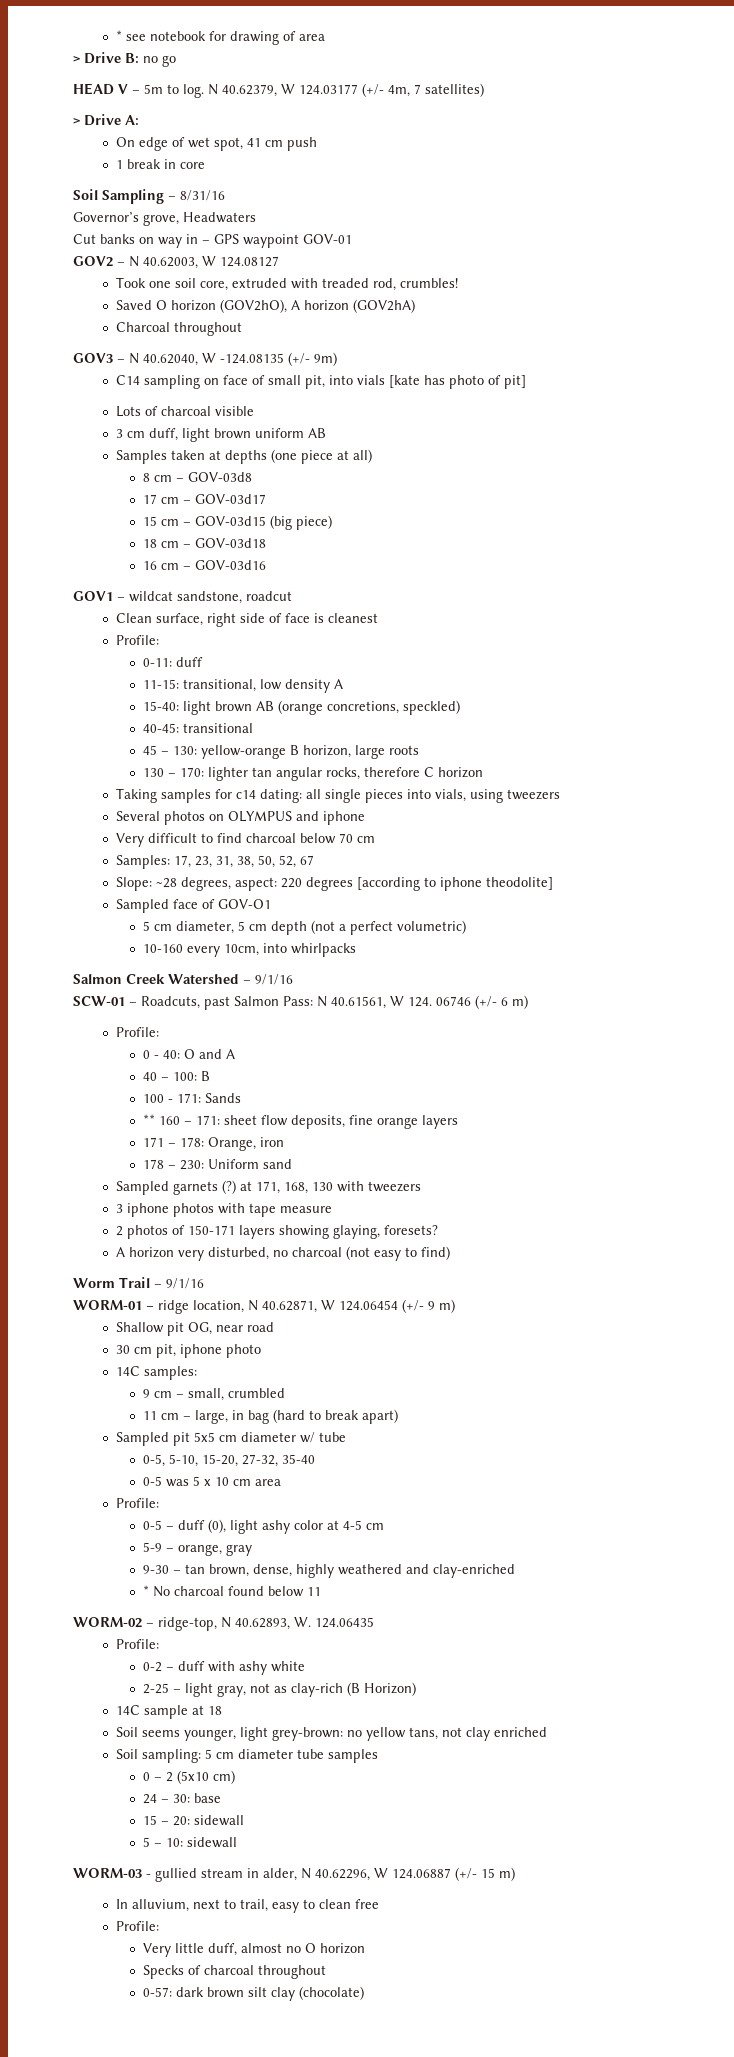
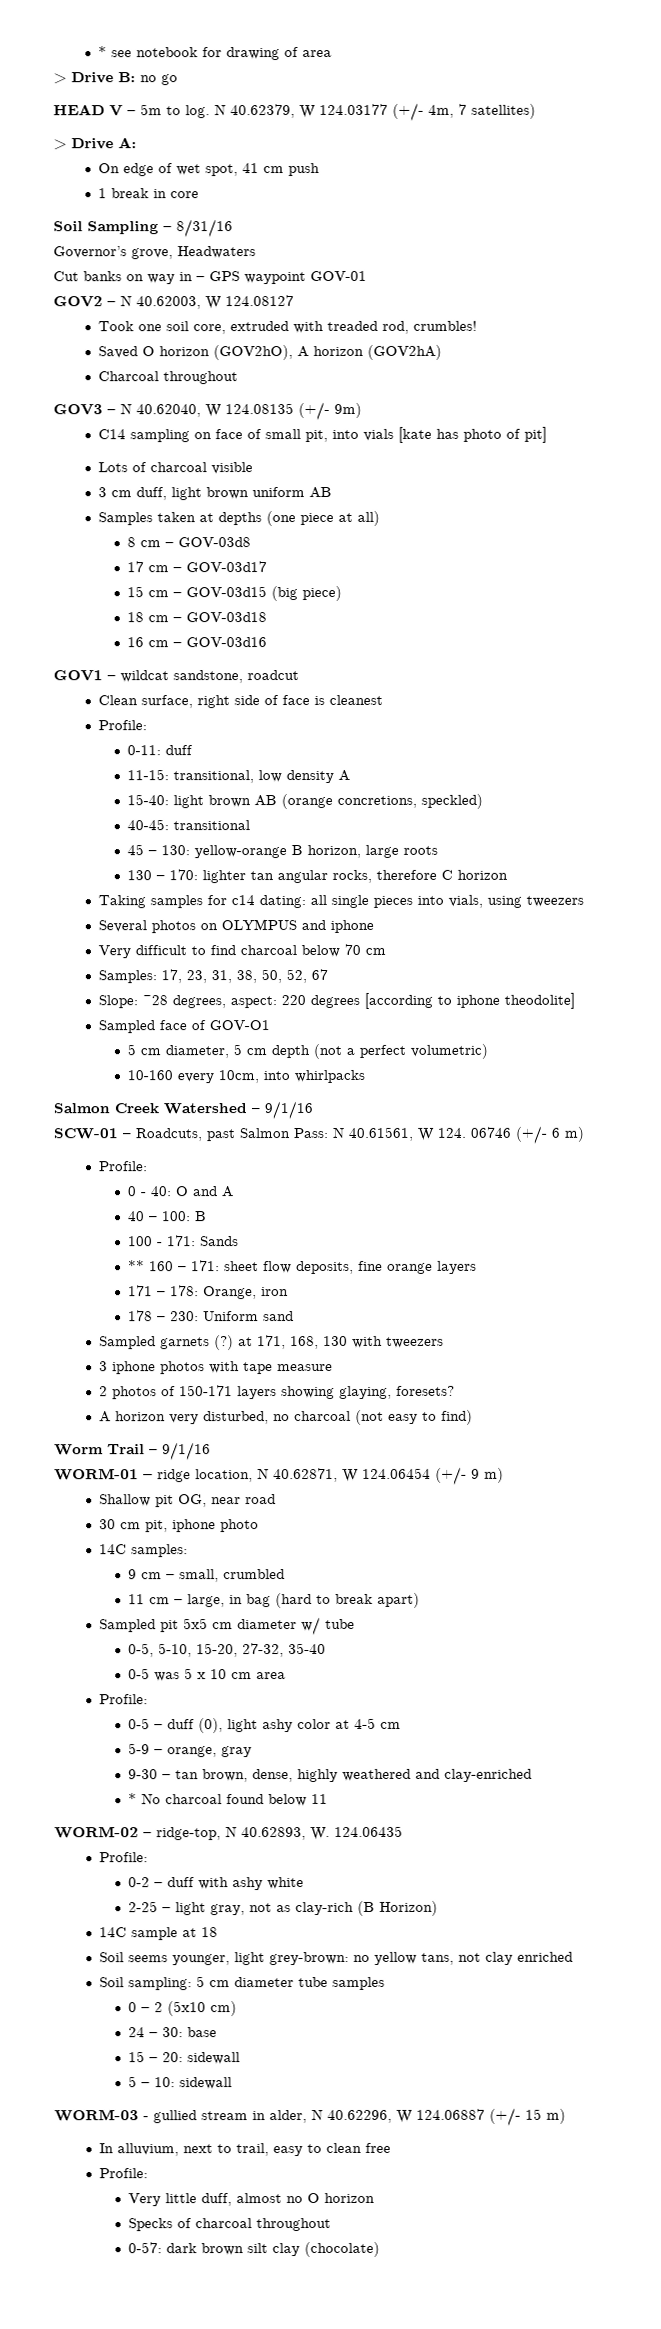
- GOV3 – N 40.62040, W -124.08135 (+/- 9m)
+ GOV3 – N 40.62040, W 124.08135 (+/- 9m)

